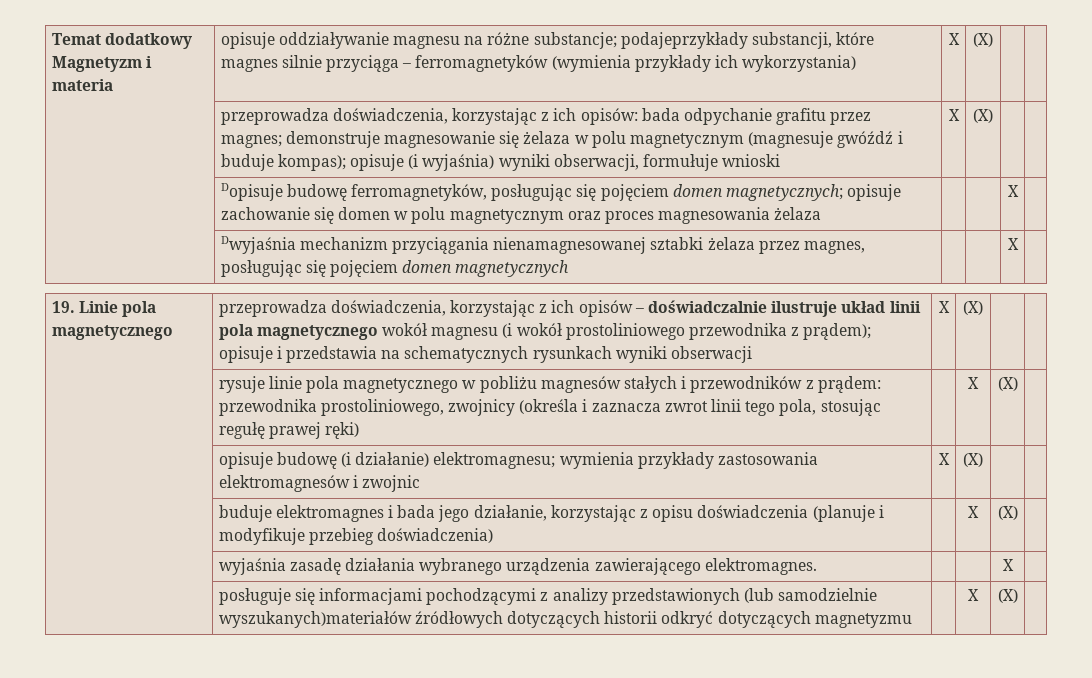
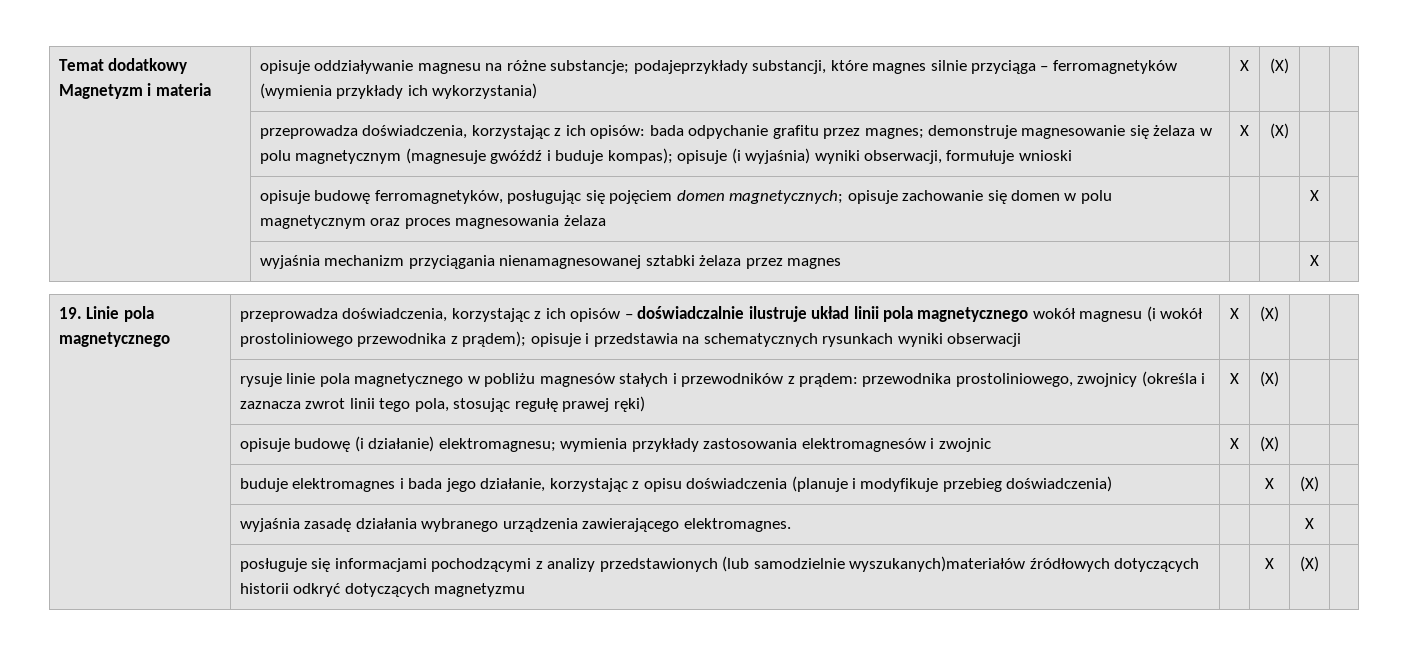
- | Dopisuje budowę ferromagnetyków, posługując się pojęciem domen magnetycznych; opisuje zachowanie się domen w polu magnetycznym oraz proces magnesowania żelaza | | | X |
+ | opisuje budowę ferromagnetyków, posługując się pojęciem domen magnetycznych; opisuje zachowanie się domen w polu magnetycznym oraz proces magnesowania żelaza | | | X |
- | Dwyjaśnia mechanizm przyciągania nienamagnesowanej sztabki żelaza przez magnes, posługując się pojęciem domen magnetycznych | | | X |
+ | wyjaśnia mechanizm przyciągania nienamagnesowanej sztabki żelaza przez magnes | | | X |
- | rysuje linie pola magnetycznego w pobliżu magnesów stałych i przewodników z prądem: przewodnika prostoliniowego, zwojnicy (określa i zaznacza zwrot linii tego pola, stosując regułę prawej ręki) | | X | (X) |
+ | rysuje linie pola magnetycznego w pobliżu magnesów stałych i przewodników z prądem: przewodnika prostoliniowego, zwojnicy (określa i zaznacza zwrot linii tego pola, stosując regułę prawej ręki) | X | (X) | |

